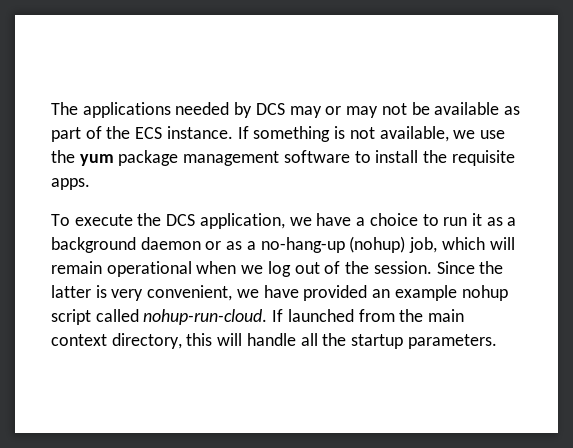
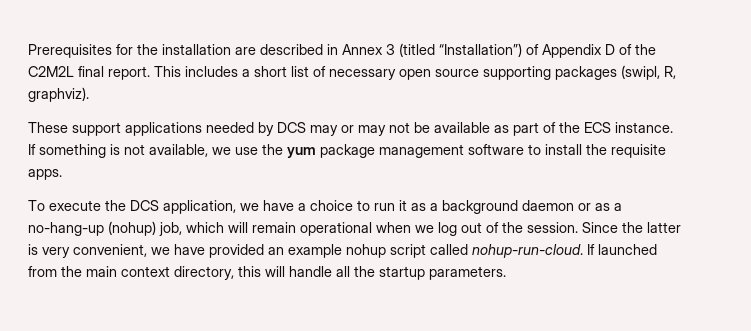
- The applications needed by DCS may or may not be available as part of the ECS instance.
+ Prerequisites for the installation are described in Annex 3 (titled “Installation”) of Appendix D of the C2M2L final report. This includes a short list of necessary open source supporting packages (swipl, R, graphviz).
+ These support applications needed by DCS may or may not be available as part of the ECS instance.

